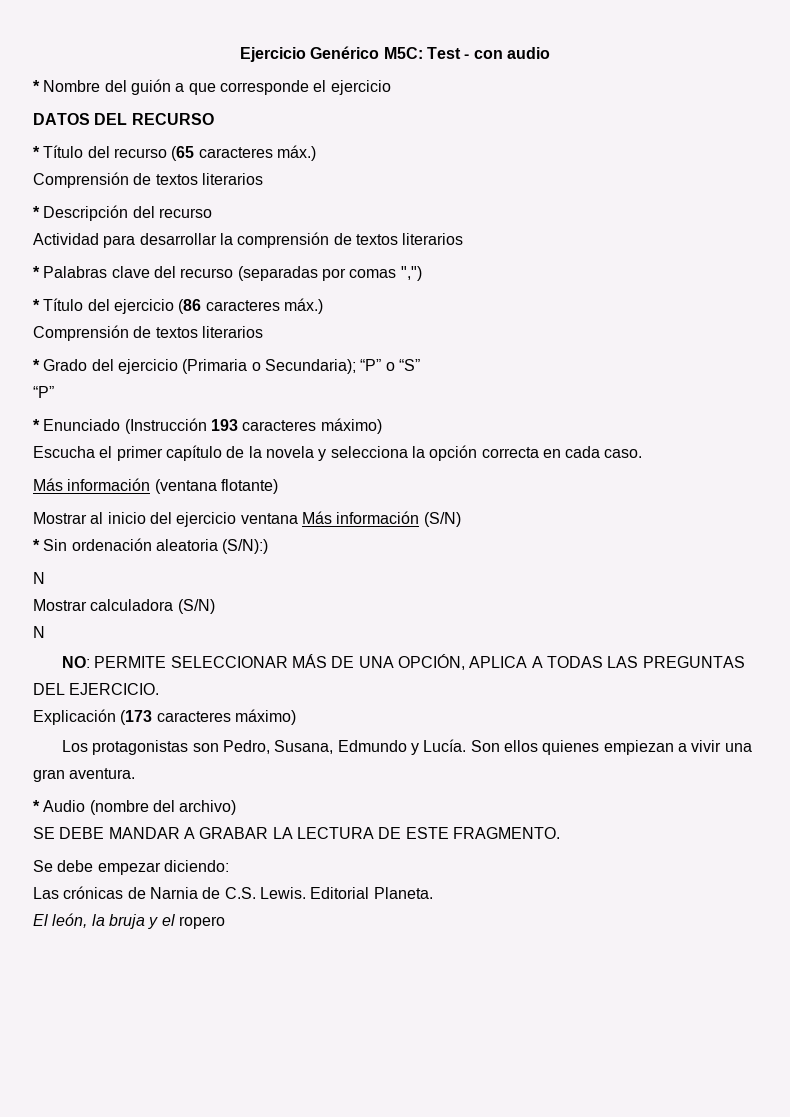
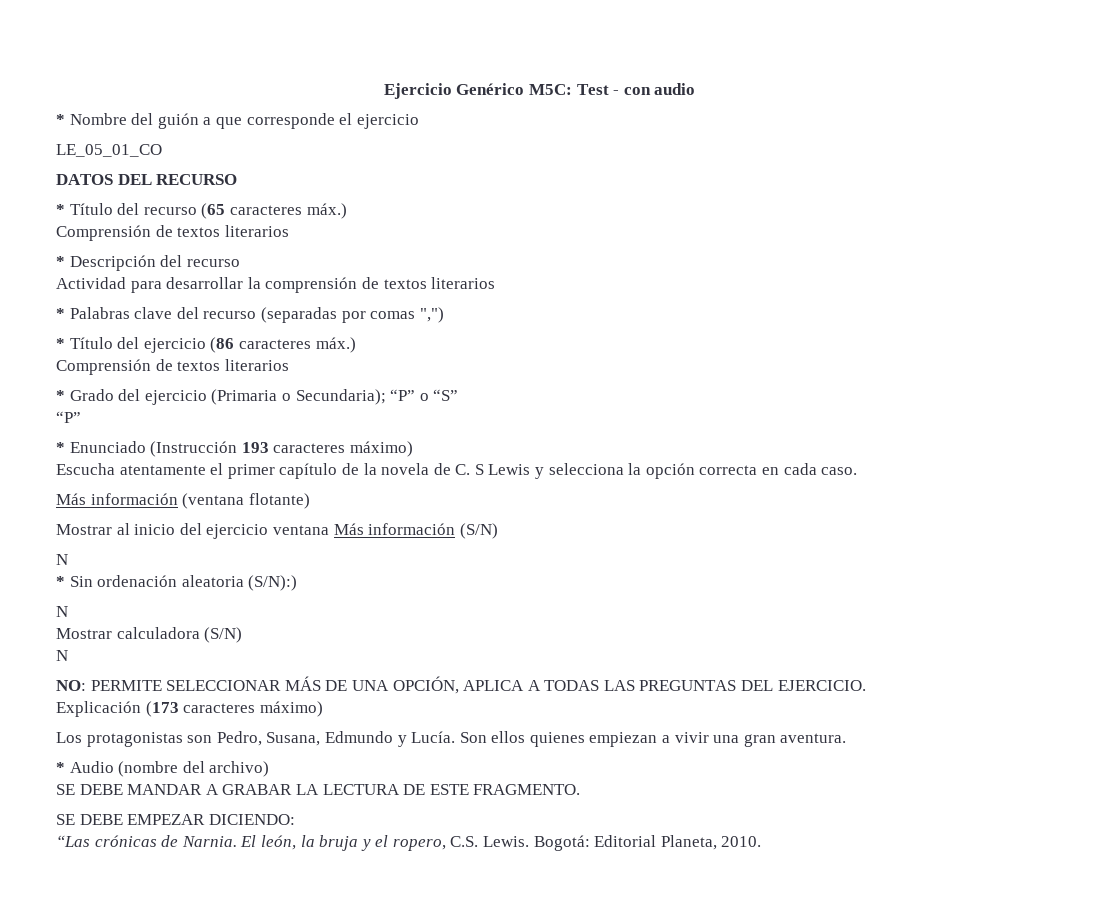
+ LE_05_01_CO
- Escucha el primer capítulo de la novela y selecciona la opción correcta en cada caso.
+ Escucha atentamente el primer capítulo de la novela de C. S Lewis y selecciona la opción correcta en cada caso.
  Mostrar al inicio del ejercicio ventana Más información (S/N)
+ N
- Se debe empezar diciendo:
- Las crónicas de Narnia de C.S. Lewis. Editorial Planeta.
- El león, la bruja y el ropero
+ SE DEBE EMPEZAR DICIENDO:
+ “Las crónicas de Narnia. El león, la bruja y el ropero, C.S. Lewis. Bogotá: Editorial Planeta, 2010.

